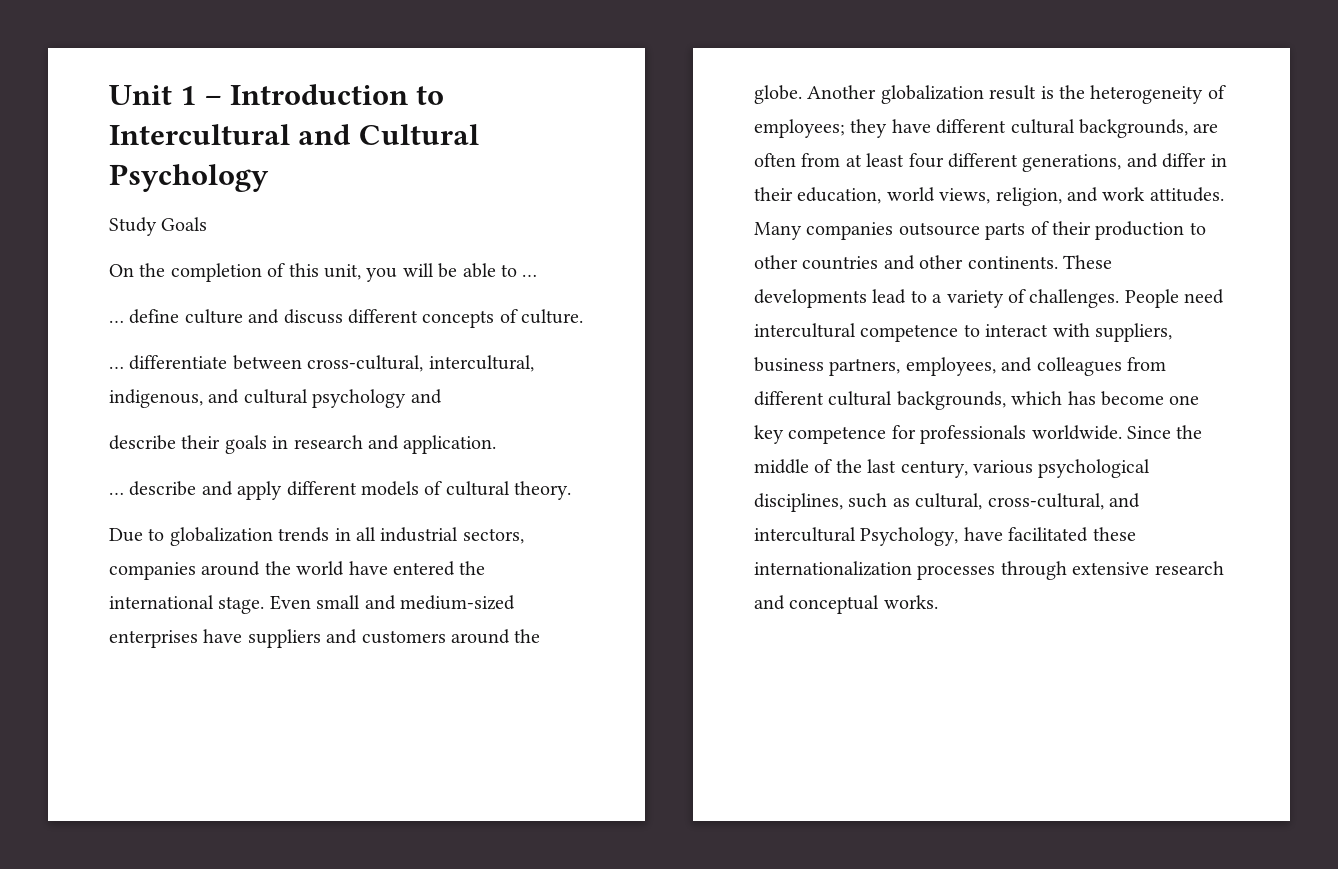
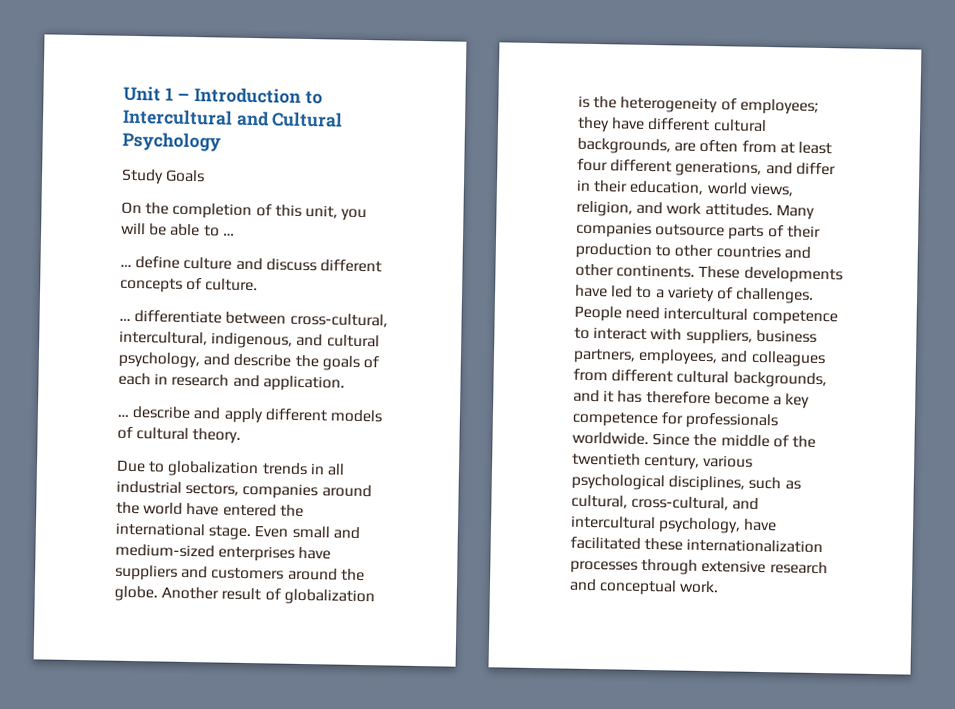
- … differentiate between cross-cultural, intercultural, indigenous, and cultural psychology and
- describe their goals in research and application.
+ … differentiate between cross-cultural, intercultural, indigenous, and cultural psychology, and describe the goals of each in research and application.
- Another globalization result is the heterogeneity of employees; they have different cultural backgrounds, are often from at least four different generations, and differ in their education, world views, religion, and work attitudes.
+ Another result of globalization is the heterogeneity of employees; they have different cultural backgrounds, are often from at least four different generations, and differ in their education, world views, religion, and work attitudes.
- These developments lead to a variety of challenges.
+ These developments have led to a variety of challenges.
- People need intercultural competence to interact with suppliers, business partners, employees, and colleagues from different cultural backgrounds, which has become one key competence for professionals worldwide.
+ People need intercultural competence to interact with suppliers, business partners, employees, and colleagues from different cultural backgrounds, and it has therefore become a key competence for professionals worldwide.
- Since the middle of the last century, various psychological disciplines, such as cultural, cross-cultural, and intercultural Psychology, have facilitated these internationalization processes through extensive research and conceptual works.
+ Since the middle of the twentieth century, various psychological disciplines, such as cultural, cross-cultural, and intercultural psychology, have facilitated these internationalization processes through extensive research and conceptual work.

